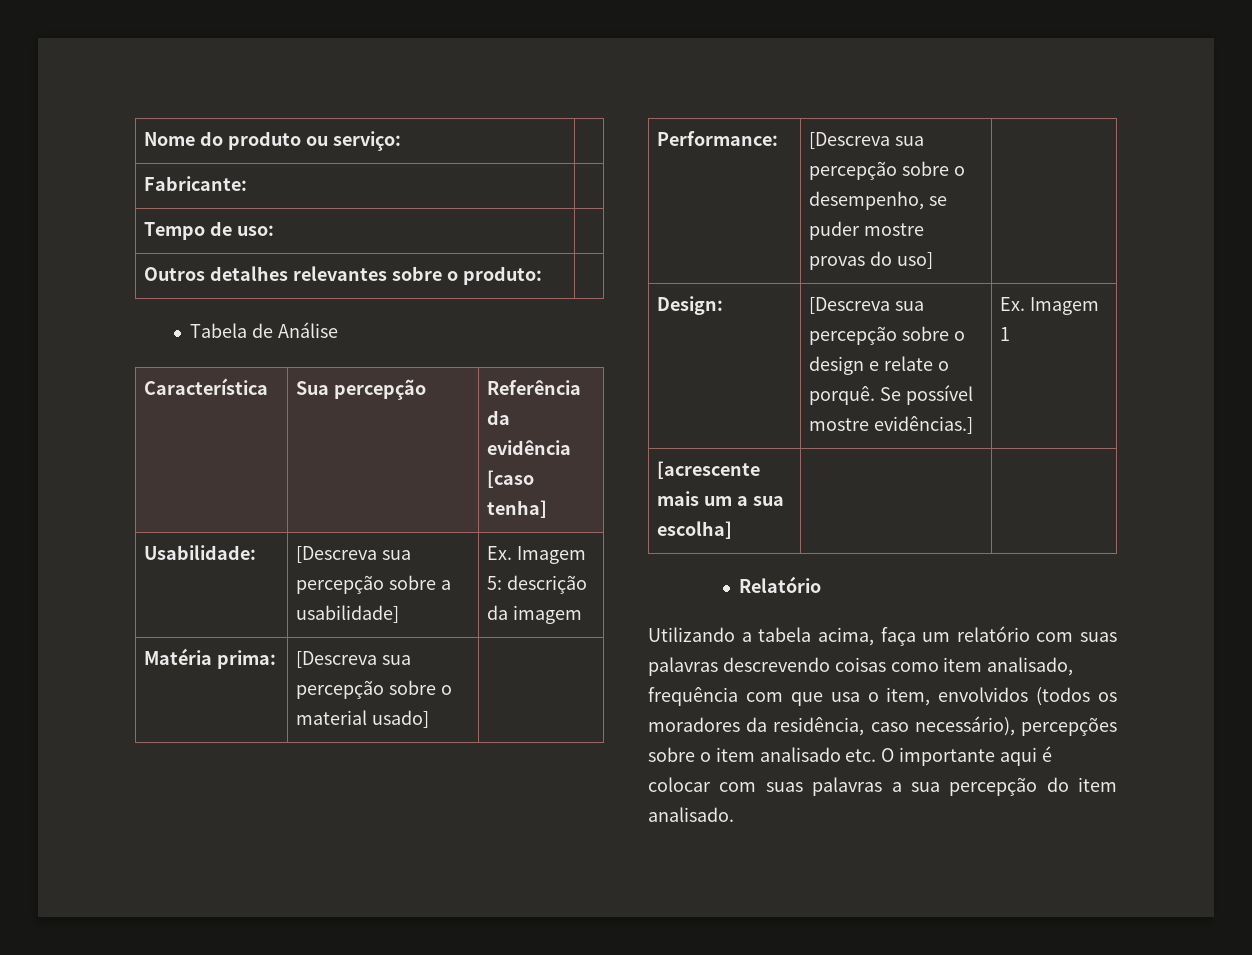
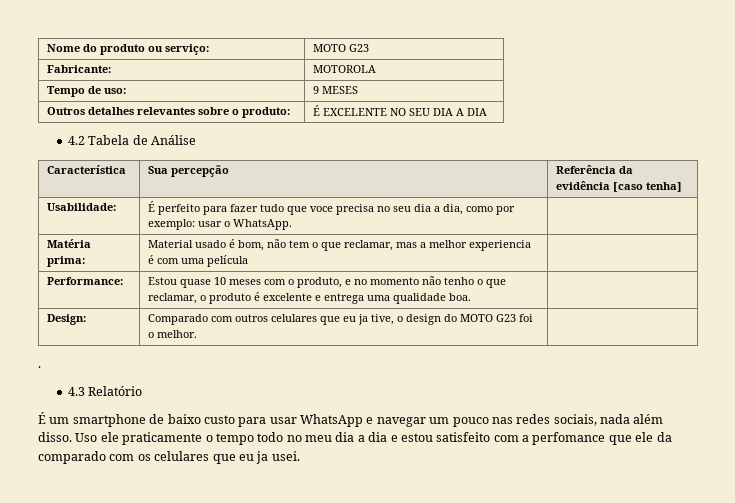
- Nome do produto ou serviço: |
+ Nome do produto ou serviço: | MOTO G23
- Fabricante: |
+ Fabricante: | MOTOROLA
- Tempo de uso: |
+ Tempo de uso: | 9 MESES
- Outros detalhes relevantes sobre o produto: |
- Tabela de Análise
+ Outros detalhes relevantes sobre o produto: | É EXCELENTE NO SEU DIA A DIA
+ 4.2 Tabela de Análise
- Usabilidade: | [Descreva sua percepção sobre a usabilidade] | Ex. Imagem 5: descrição da imagem
- Matéria prima: | [Descreva sua percepção sobre o material usado] |
- Performance: | [Descreva sua percepção sobre o desempenho, se puder mostre provas do uso] |
- Design: | [Descreva sua percepção sobre o design e relate o porquê. Se possível mostre evidências.] | Ex. Imagem 1
- [acrescente mais um a sua escolha] | |
- Relatório
- Utilizando a tabela acima, faça um relatório com suas palavras descrevendo coisas como item analisado, frequência com que usa o item, envolvidos (todos os moradores da residência, caso necessário), percepções sobre o item analisado etc. O importante aqui é colocar com suas palavras a sua percepção do item analisado.
+ Usabilidade: | É perfeito para fazer tudo que voce precisa no seu dia a dia, como por exemplo: usar o WhatsApp. |
+ Matéria prima: | Material usado é bom, não tem o que reclamar, mas a melhor experiencia é com uma película |
+ Performance: | Estou quase 10 meses com o produto, e no momento não tenho o que reclamar, o produto é excelente e entrega uma qualidade boa. |
+ Design: | Comparado com outros celulares que eu ja tive, o design do MOTO G23 foi o melhor. |
+ .
+ 4.3 Relatório
+ É um smartphone de baixo custo para usar WhatsApp e navegar um pouco nas redes sociais, nada além disso. Uso ele praticamente o tempo todo no meu dia a dia e estou satisfeito com a perfomance que ele da comparado com os celulares que eu ja usei.

